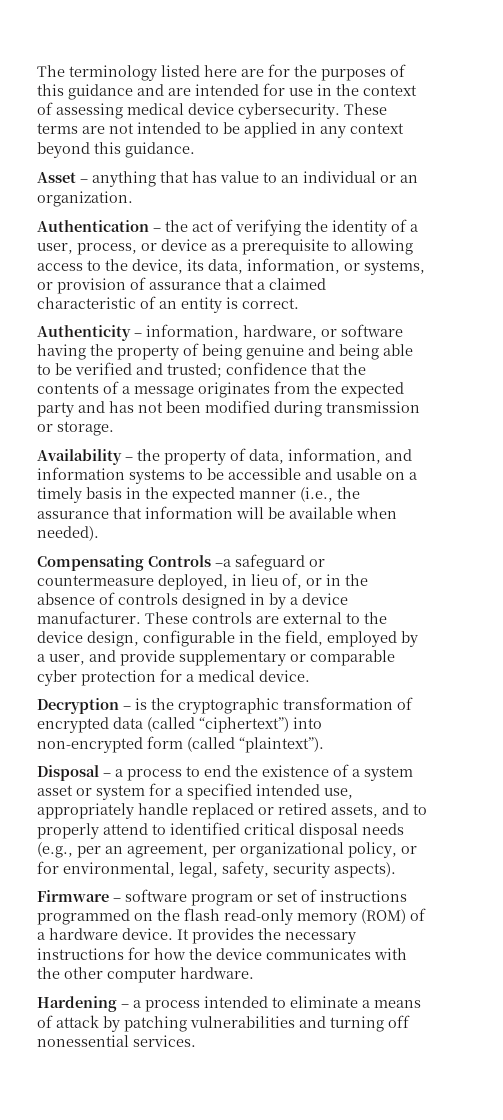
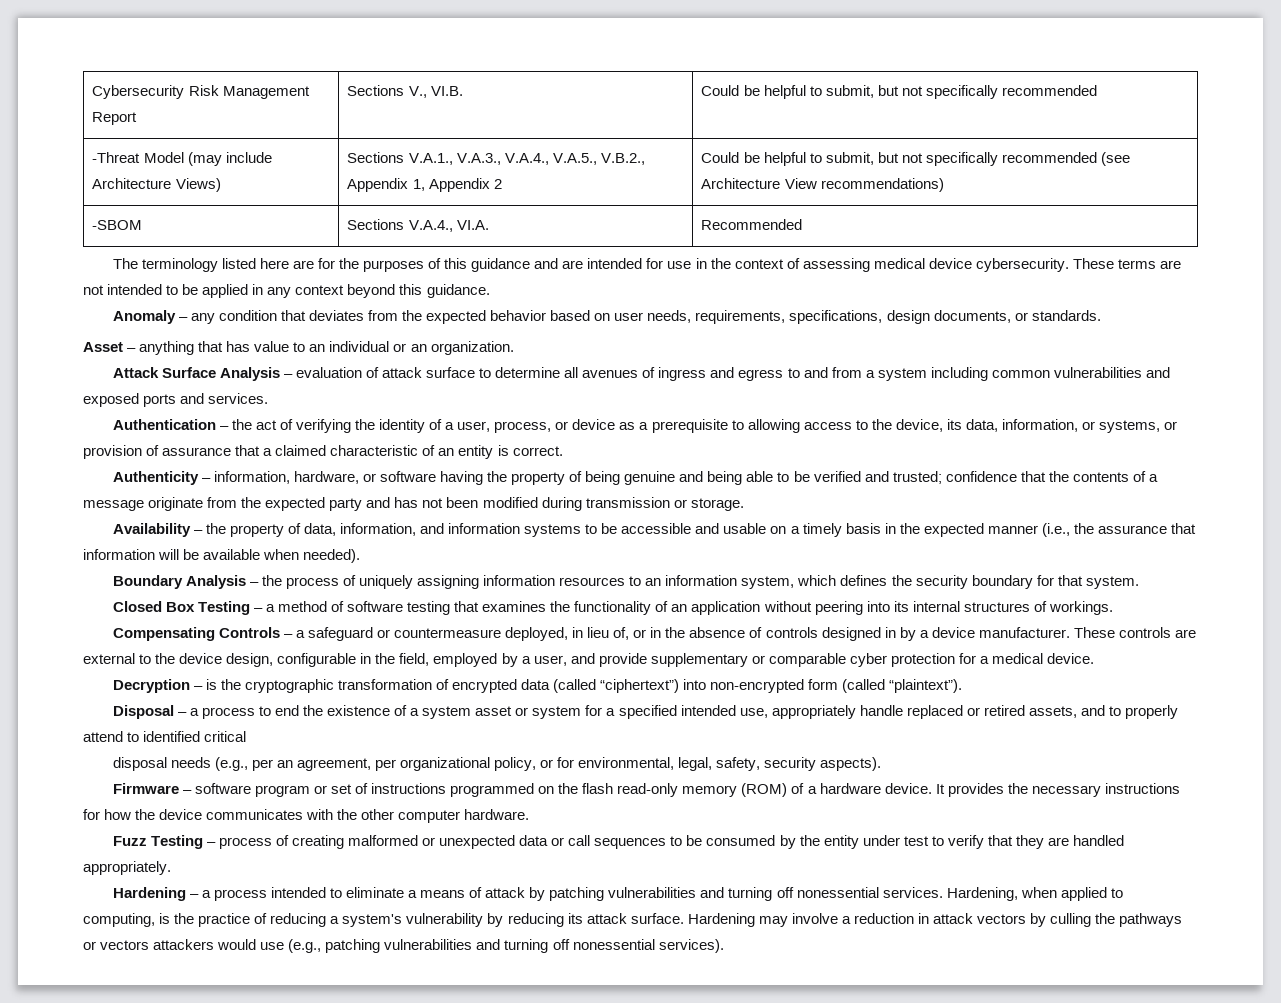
+ Cybersecurity Risk Management Report | Sections V., VI.B. | Could be helpful to submit, but not specifically recommended
+ -Threat Model (may include Architecture Views) | Sections V.A.1., V.A.3., V.A.4., V.A.5., V.B.2., Appendix 1, Appendix 2 | Could be helpful to submit, but not specifically recommended (see Architecture View recommendations)
+ -SBOM | Sections V.A.4., VI.A. | Recommended
+ Anomaly – any condition that deviates from the expected behavior based on user needs, requirements, specifications, design documents, or standards.
+ Attack Surface Analysis – evaluation of attack surface to determine all avenues of ingress and egress to and from a system including common vulnerabilities and exposed ports and services.
- Authenticity – information, hardware, or software having the property of being genuine and being able to be verified and trusted; confidence that the contents of a message originates from the expected party and has not been modified during transmission or storage.
+ Authenticity – information, hardware, or software having the property of being genuine and being able to be verified and trusted; confidence that the contents of a message originate from the expected party and has not been modified during transmission or storage.
+ Boundary Analysis – the process of uniquely assigning information resources to an information system, which defines the security boundary for that system.
+ Closed Box Testing – a method of software testing that examines the functionality of an application without peering into its internal structures of workings.
- Compensating Controls –a safeguard or countermeasure deployed, in lieu of, or in the absence of controls designed in by a device manufacturer.
+ Compensating Controls – a safeguard or countermeasure deployed, in lieu of, or in the absence of controls designed in by a device manufacturer.
- Disposal – a process to end the existence of a system asset or system for a specified intended use, appropriately handle replaced or retired assets, and to properly attend to identified critical disposal needs (e.g., per an agreement, per organizational policy, or for environmental, legal, safety, security aspects).
+ Disposal – a process to end the existence of a system asset or system for a specified intended use, appropriately handle replaced or retired assets, and to properly attend to identified critical
+ disposal needs (e.g., per an agreement, per organizational policy, or for environmental, legal, safety, security aspects).
+ Fuzz Testing – process of creating malformed or unexpected data or call sequences to be consumed by the entity under test to verify that they are handled appropriately.
+ Hardening, when applied to computing, is the practice of reducing a system's vulnerability by reducing its attack surface. Hardening may involve a reduction in attack vectors by culling the pathways or vectors attackers would use (e.g., patching vulnerabilities and turning off nonessential services).

